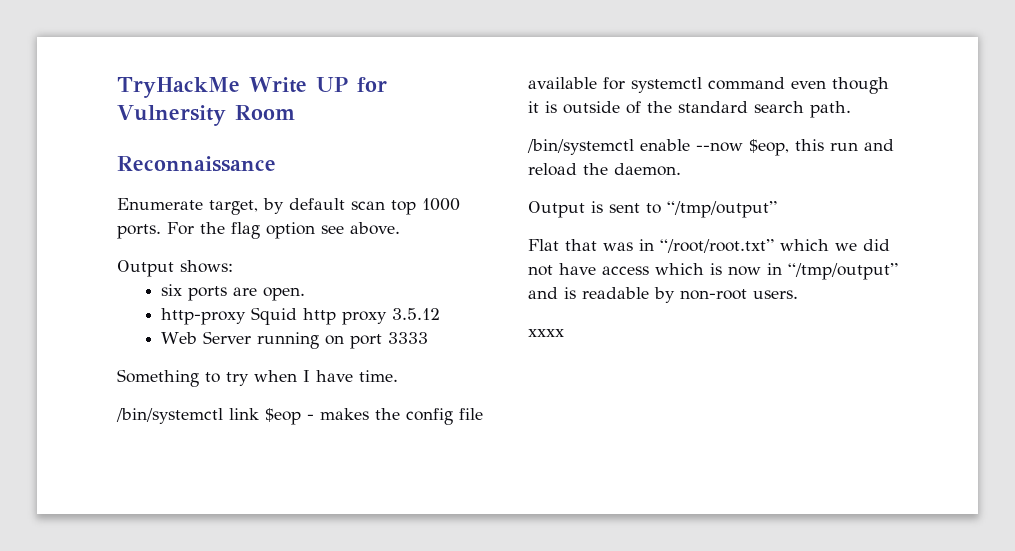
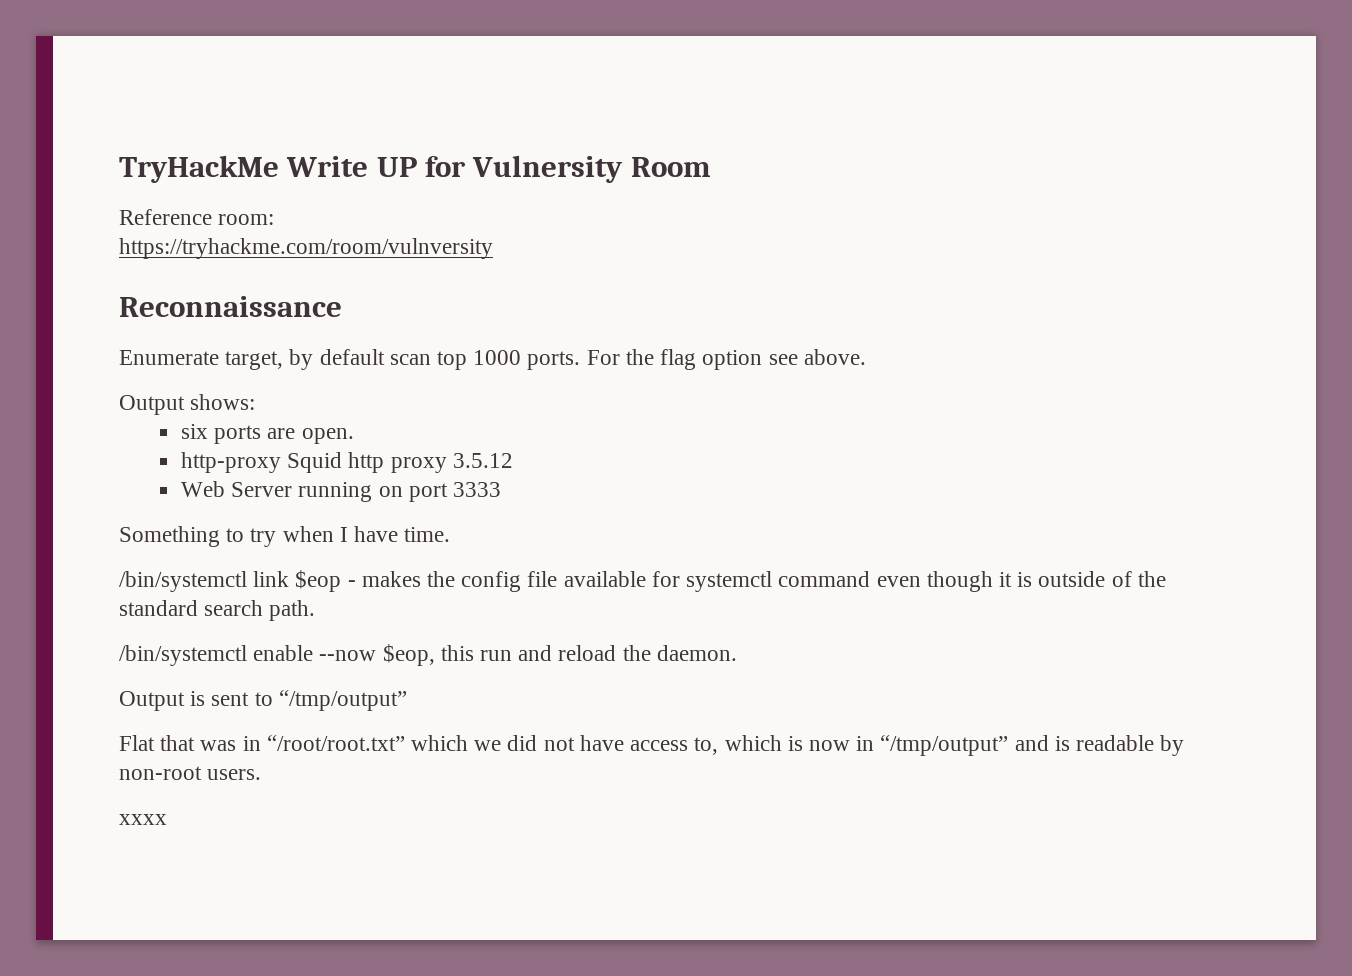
+ Reference room:
+ https://tryhackme.com/room/vulnversity
- Flat that was in “/root/root.txt” which we did not have access which is now in “/tmp/output” and is readable by non-root users.
+ Flat that was in “/root/root.txt” which we did not have access to, which is now in “/tmp/output” and is readable by non-root users.

